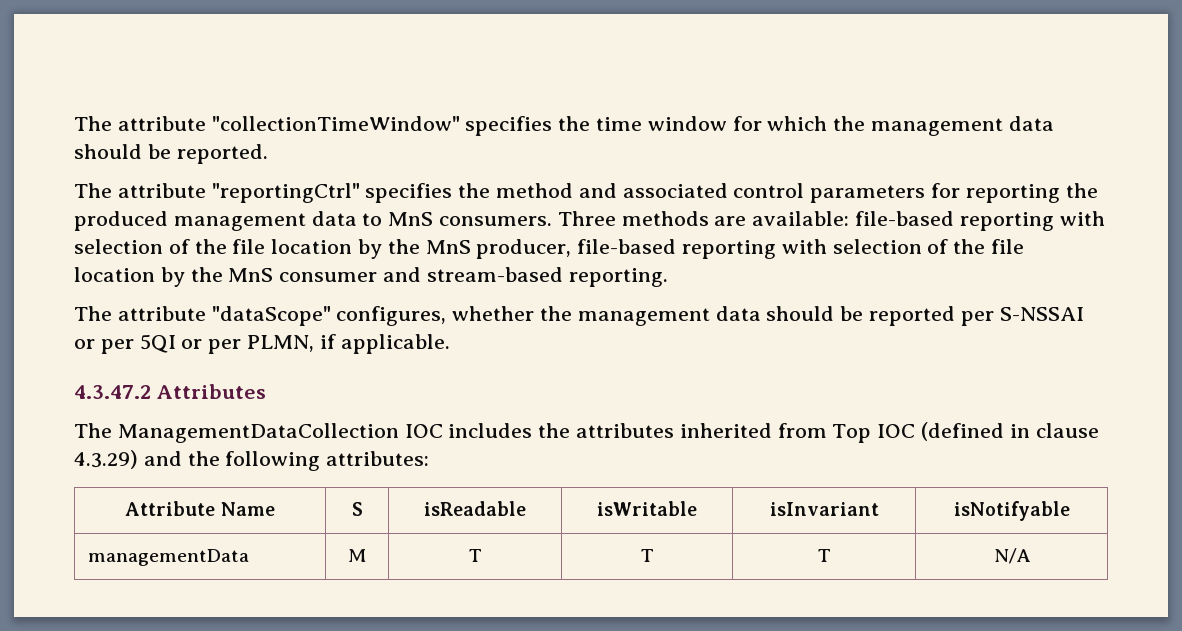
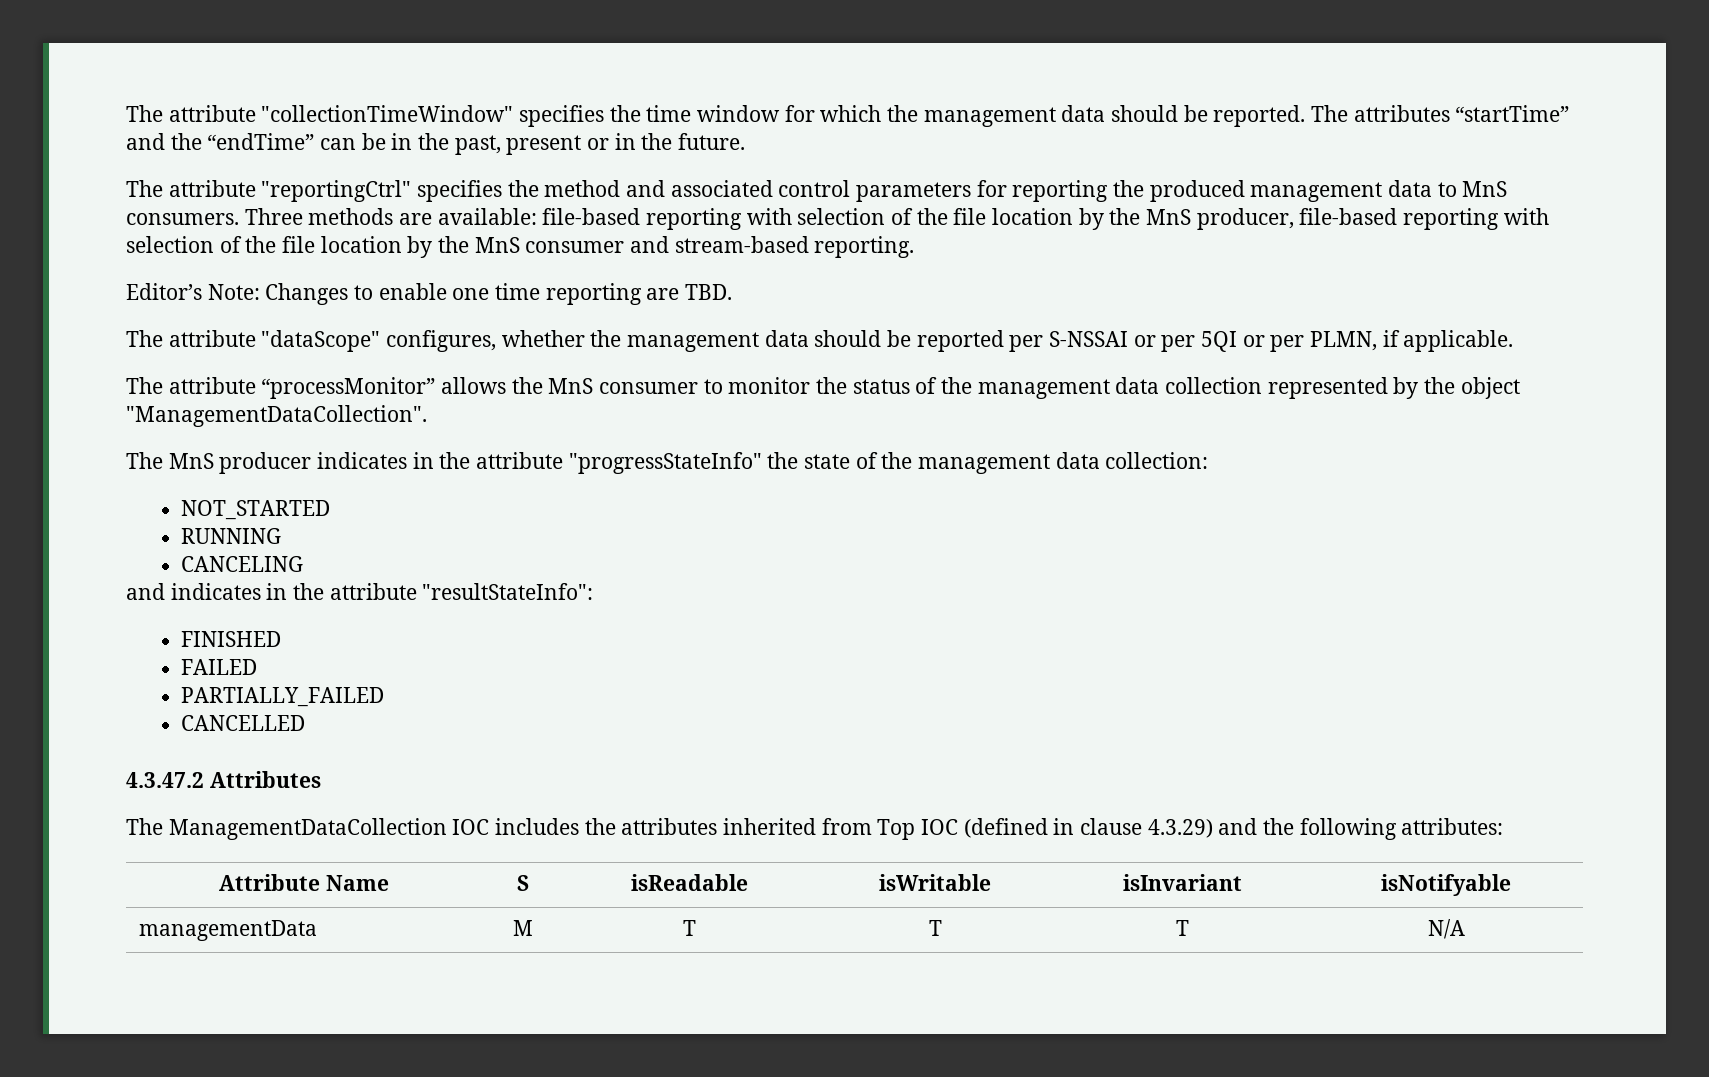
+ The attributes “startTime” and the “endTime” can be in the past, present or in the future.
+ Editor’s Note: Changes to enable one time reporting are TBD.
+ The attribute “processMonitor” allows the MnS consumer to monitor the status of the management data collection represented by the object "ManagementDataCollection".
+ The MnS producer indicates in the attribute "progressStateInfo" the state of the management data collection:
+ NOT_STARTED
+ RUNNING
+ CANCELING
+ and indicates in the attribute "resultStateInfo":
+ FINISHED
+ FAILED
+ PARTIALLY_FAILED
+ CANCELLED

